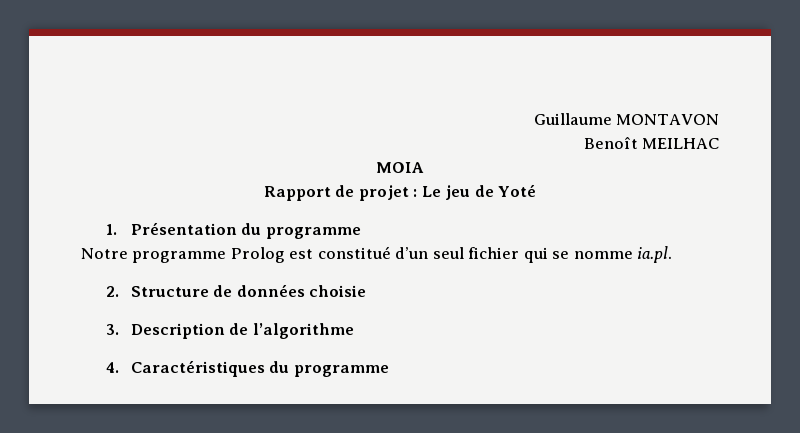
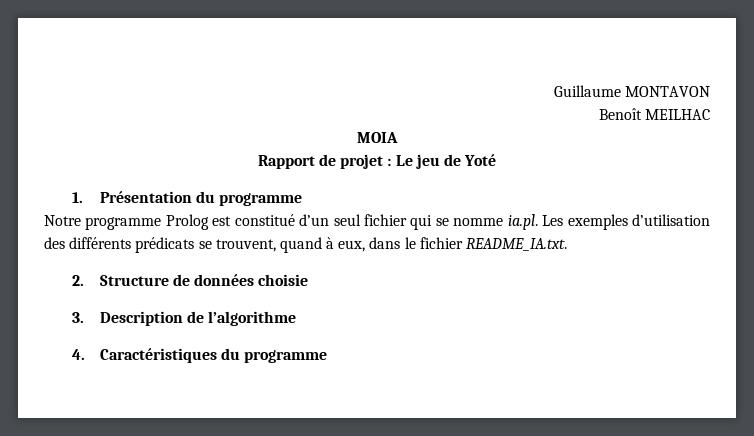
- Notre programme Prolog est constitué d’un seul fichier qui se nomme ia.pl.
+ Notre programme Prolog est constitué d’un seul fichier qui se nomme ia.pl. Les exemples d’utilisation des différents prédicats se trouvent, quand à eux, dans le fichier README_IA.txt.

